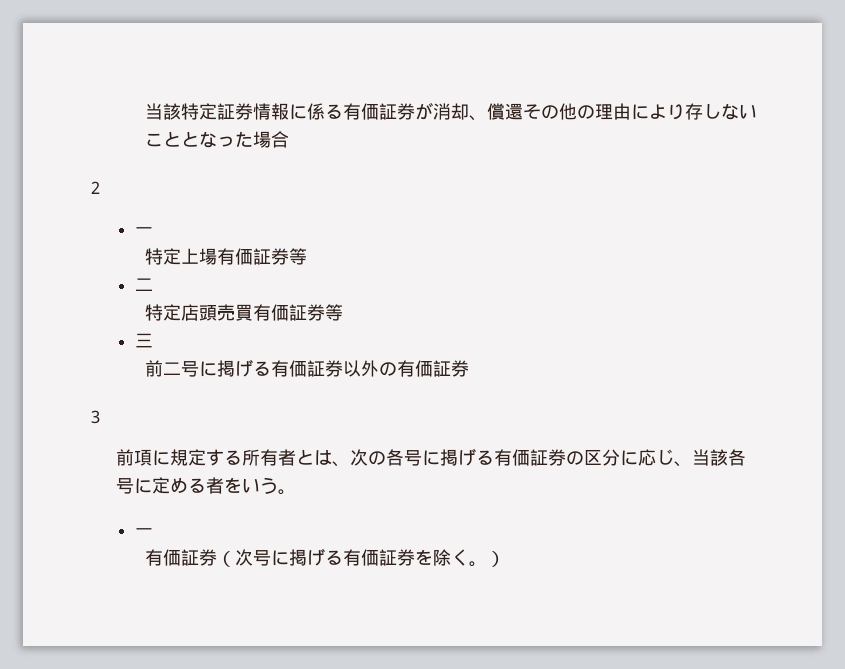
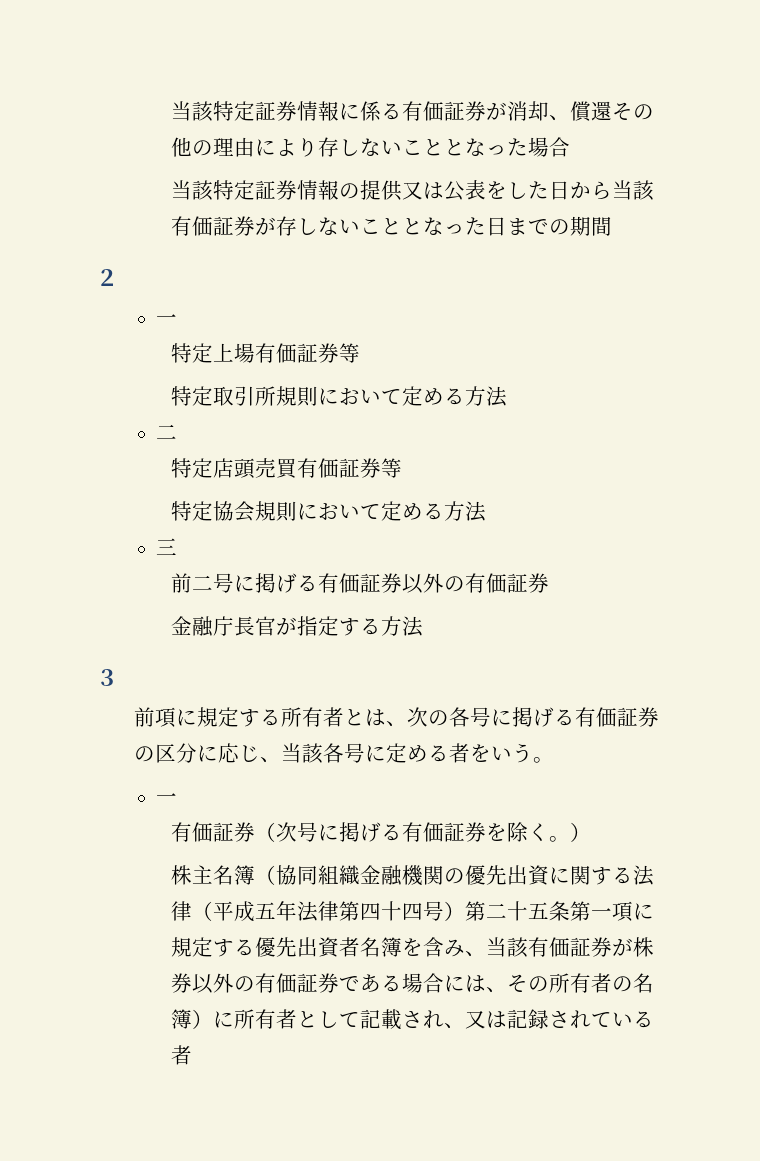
+ 当該特定証券情報の提供又は公表をした日から当該有価証券が存しないこととなった日までの期間
+ 特定取引所規則において定める方法
+ 特定協会規則において定める方法
+ 金融庁長官が指定する方法
+ 株主名簿（協同組織金融機関の優先出資に関する法律（平成五年法律第四十四号）第二十五条第一項に規定する優先出資者名簿を含み、当該有価証券が株券以外の有価証券である場合には、その所有者の名簿）に所有者として記載され、又は記録されている者

